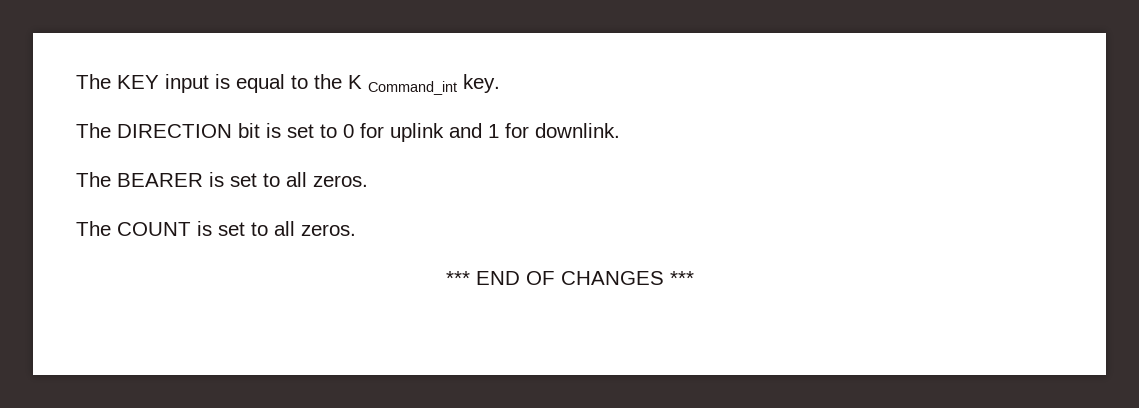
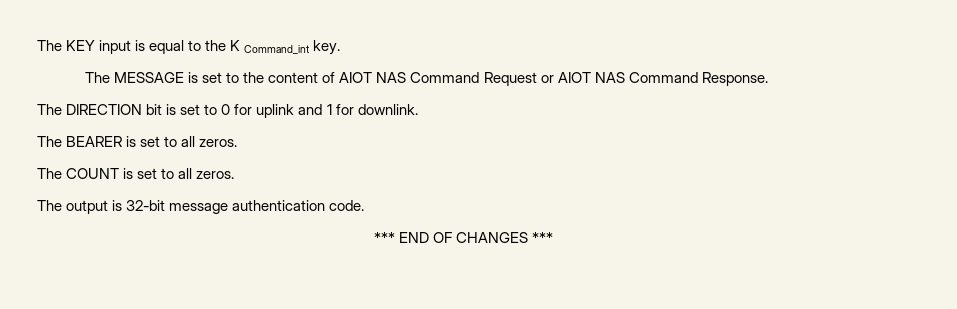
+ The MESSAGE is set to the content of AIOT NAS Command Request or AIOT NAS Command Response.
+ The output is 32-bit message authentication code.

